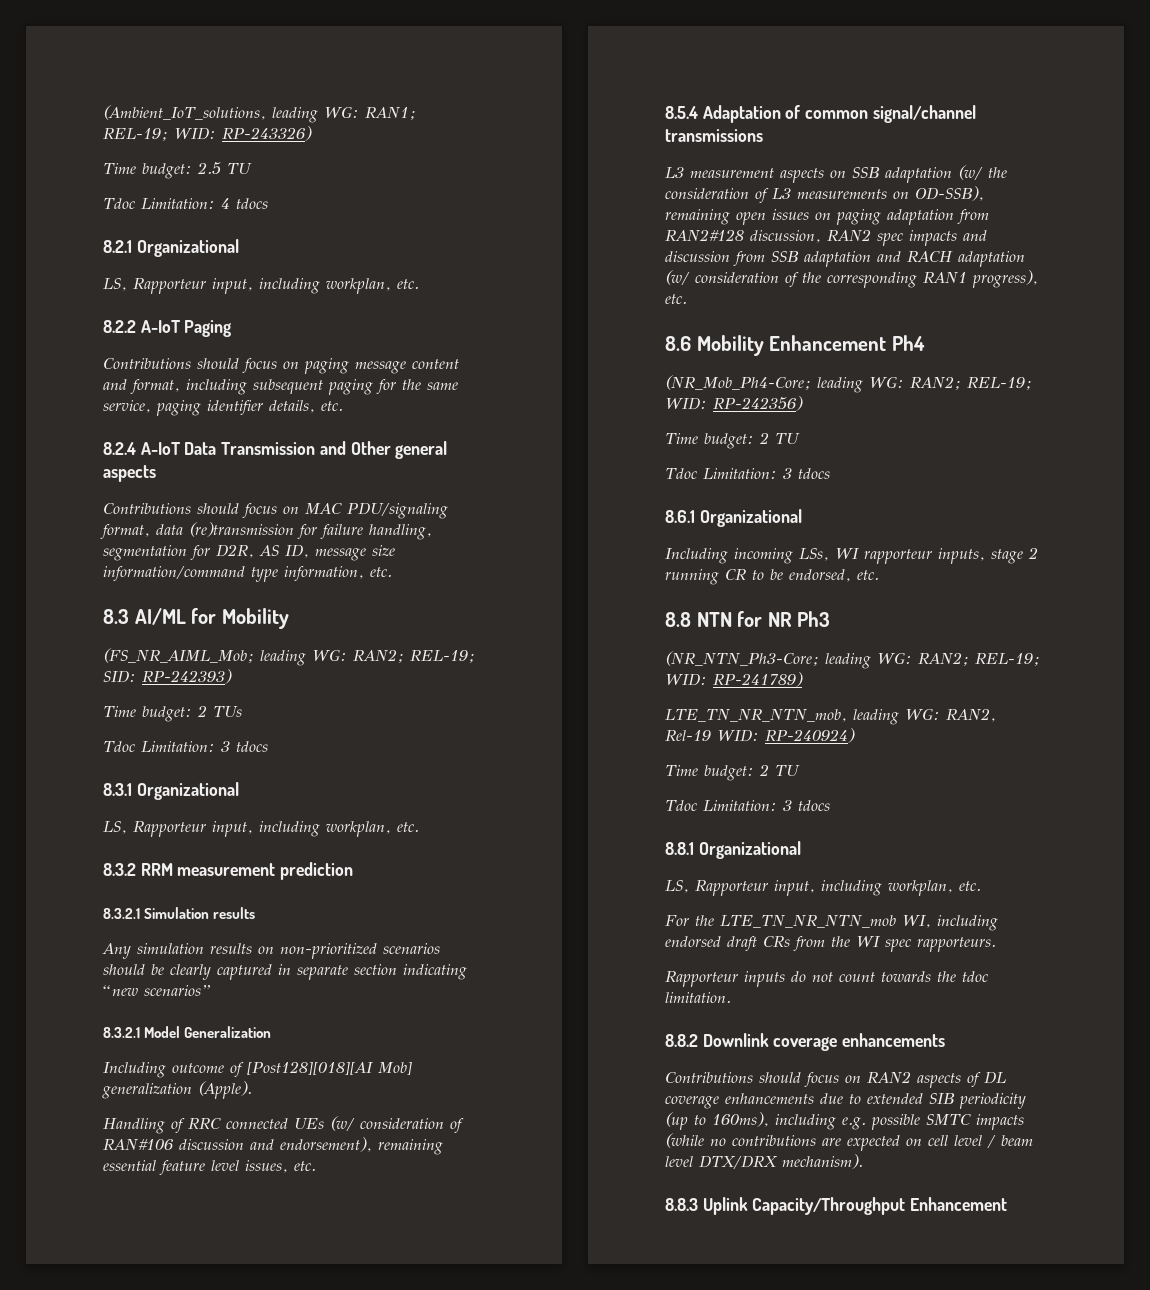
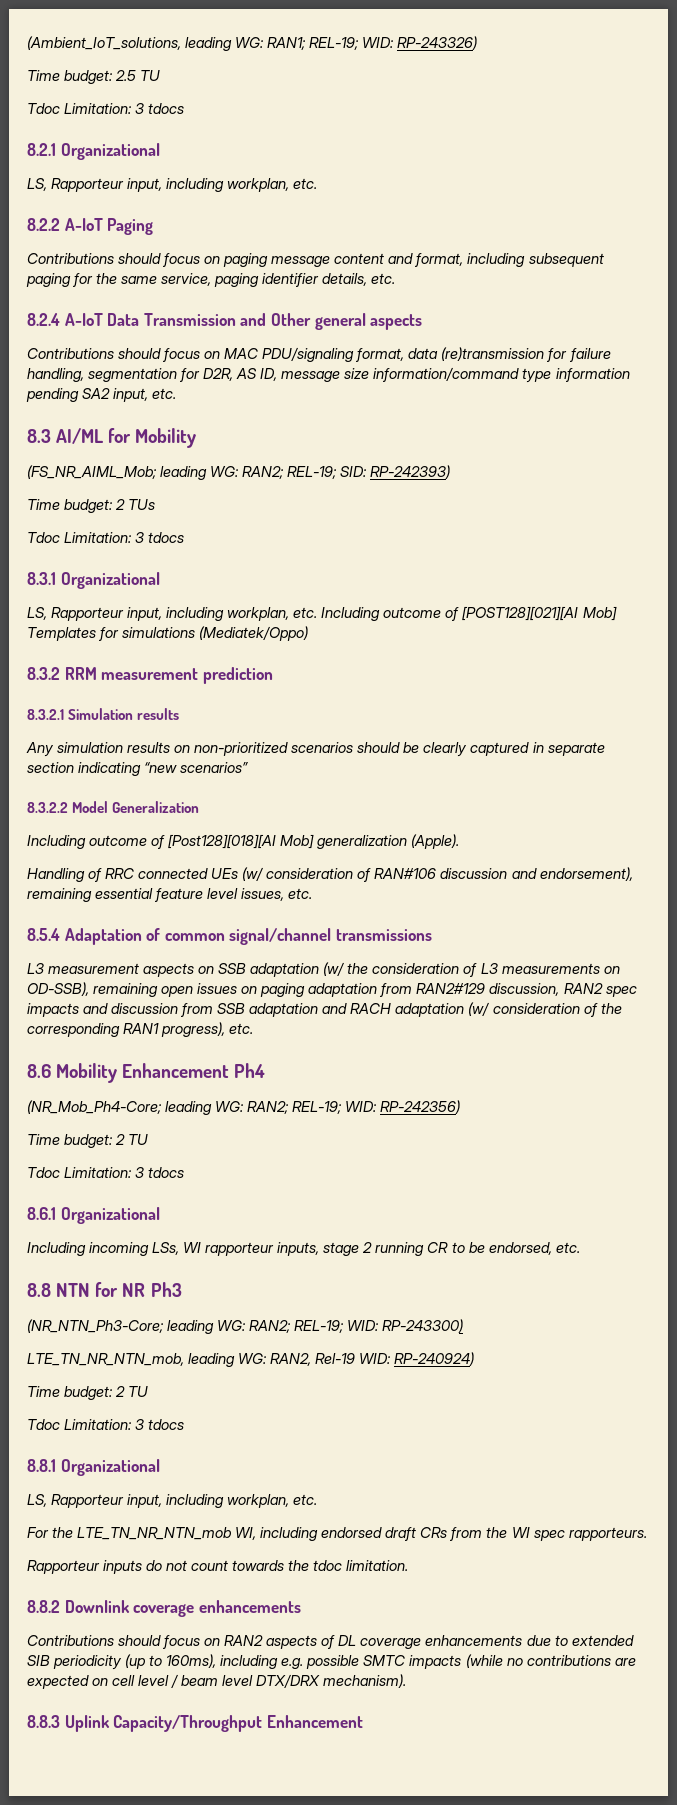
  Time budget: 2.5 TU
- Tdoc Limitation: 4 tdocs
+ Tdoc Limitation: 3 tdocs
- Contributions should focus on MAC PDU/signaling format, data (re)transmission for failure handling, segmentation for D2R, AS ID, message size information/command type information, etc.
+ Contributions should focus on MAC PDU/signaling format, data (re)transmission for failure handling, segmentation for D2R, AS ID, message size information/command type information pending SA2 input, etc.
  8.3.1 Organizational
- LS, Rapporteur input, including workplan, etc.
+ LS, Rapporteur input, including workplan, etc. Including outcome of [POST128][021][AI Mob] Templates for simulations (Mediatek/Oppo)
- 8.3.2.1 Model Generalization
+ 8.3.2.2 Model Generalization
- L3 measurement aspects on SSB adaptation (w/ the consideration of L3 measurements on OD-SSB), remaining open issues on paging adaptation from RAN2#128 discussion, RAN2 spec impacts and discussion from SSB adaptation and RACH adaptation (w/ consideration of the corresponding RAN1 progress), etc.
+ L3 measurement aspects on SSB adaptation (w/ the consideration of L3 measurements on OD-SSB), remaining open issues on paging adaptation from RAN2#129 discussion, RAN2 spec impacts and discussion from SSB adaptation and RACH adaptation (w/ consideration of the corresponding RAN1 progress), etc.
- (NR_NTN_Ph3-Core; leading WG: RAN2; REL-19; WID: RP-241789)
+ (NR_NTN_Ph3-Core; leading WG: RAN2; REL-19; WID: RP-243300)

